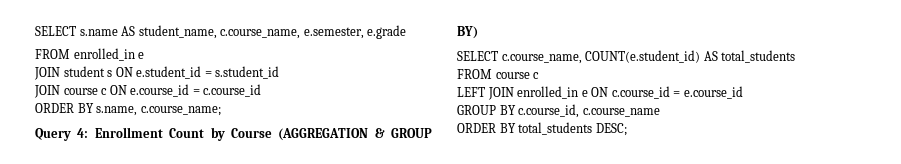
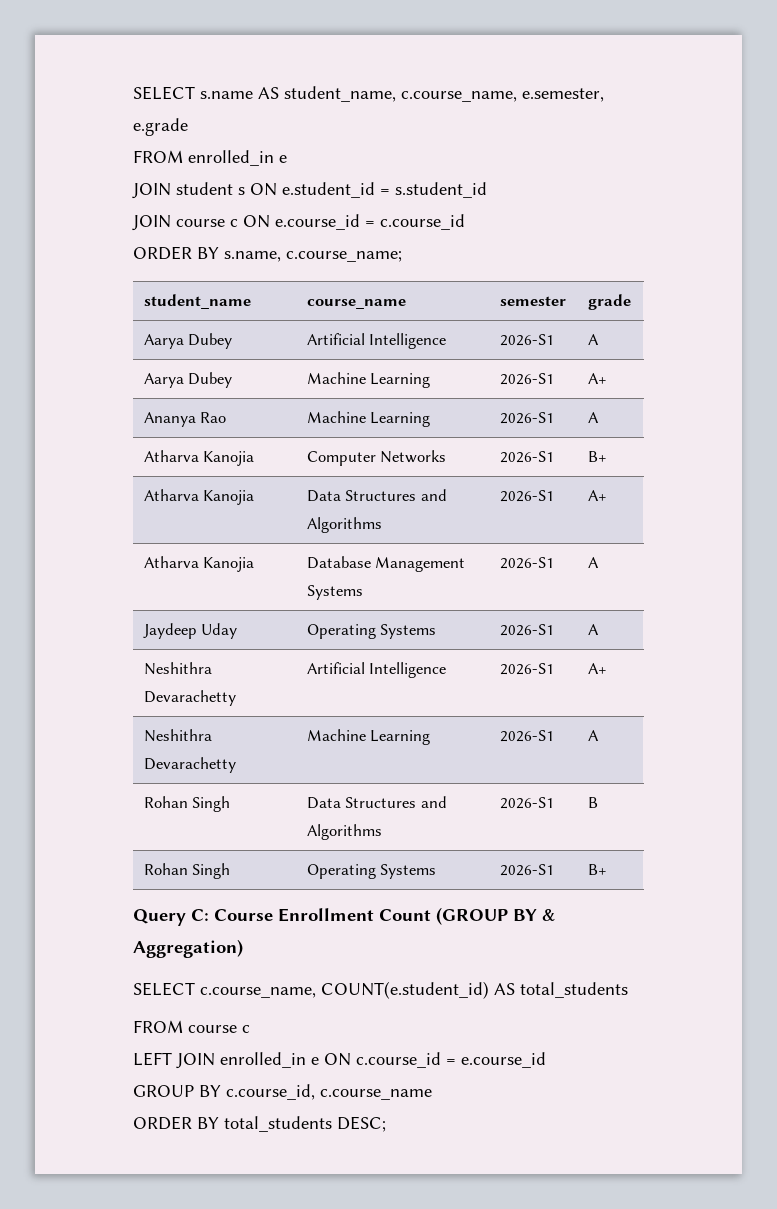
- Query 4: Enrollment Count by Course (AGGREGATION & GROUP BY)
+ student_name | course_name | semester | grade
+ Aarya Dubey | Artificial Intelligence | 2026-S1 | A
+ Aarya Dubey | Machine Learning | 2026-S1 | A+
+ Ananya Rao | Machine Learning | 2026-S1 | A
+ Atharva Kanojia | Computer Networks | 2026-S1 | B+
+ Atharva Kanojia | Data Structures and Algorithms | 2026-S1 | A+
+ Atharva Kanojia | Database Management Systems | 2026-S1 | A
+ Jaydeep Uday | Operating Systems | 2026-S1 | A
+ Neshithra Devarachetty | Artificial Intelligence | 2026-S1 | A+
+ Neshithra Devarachetty | Machine Learning | 2026-S1 | A
+ Rohan Singh | Data Structures and Algorithms | 2026-S1 | B
+ Rohan Singh | Operating Systems | 2026-S1 | B+
+ Query C: Course Enrollment Count (GROUP BY & Aggregation)

